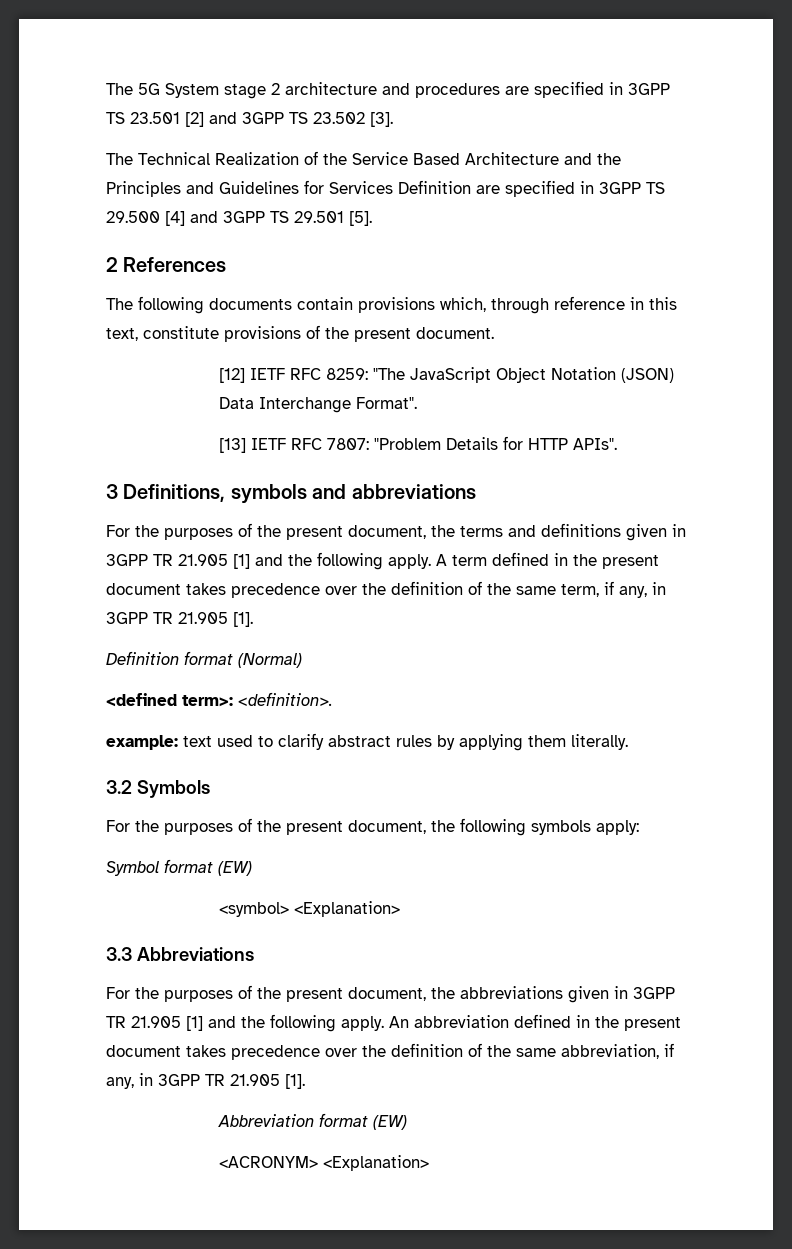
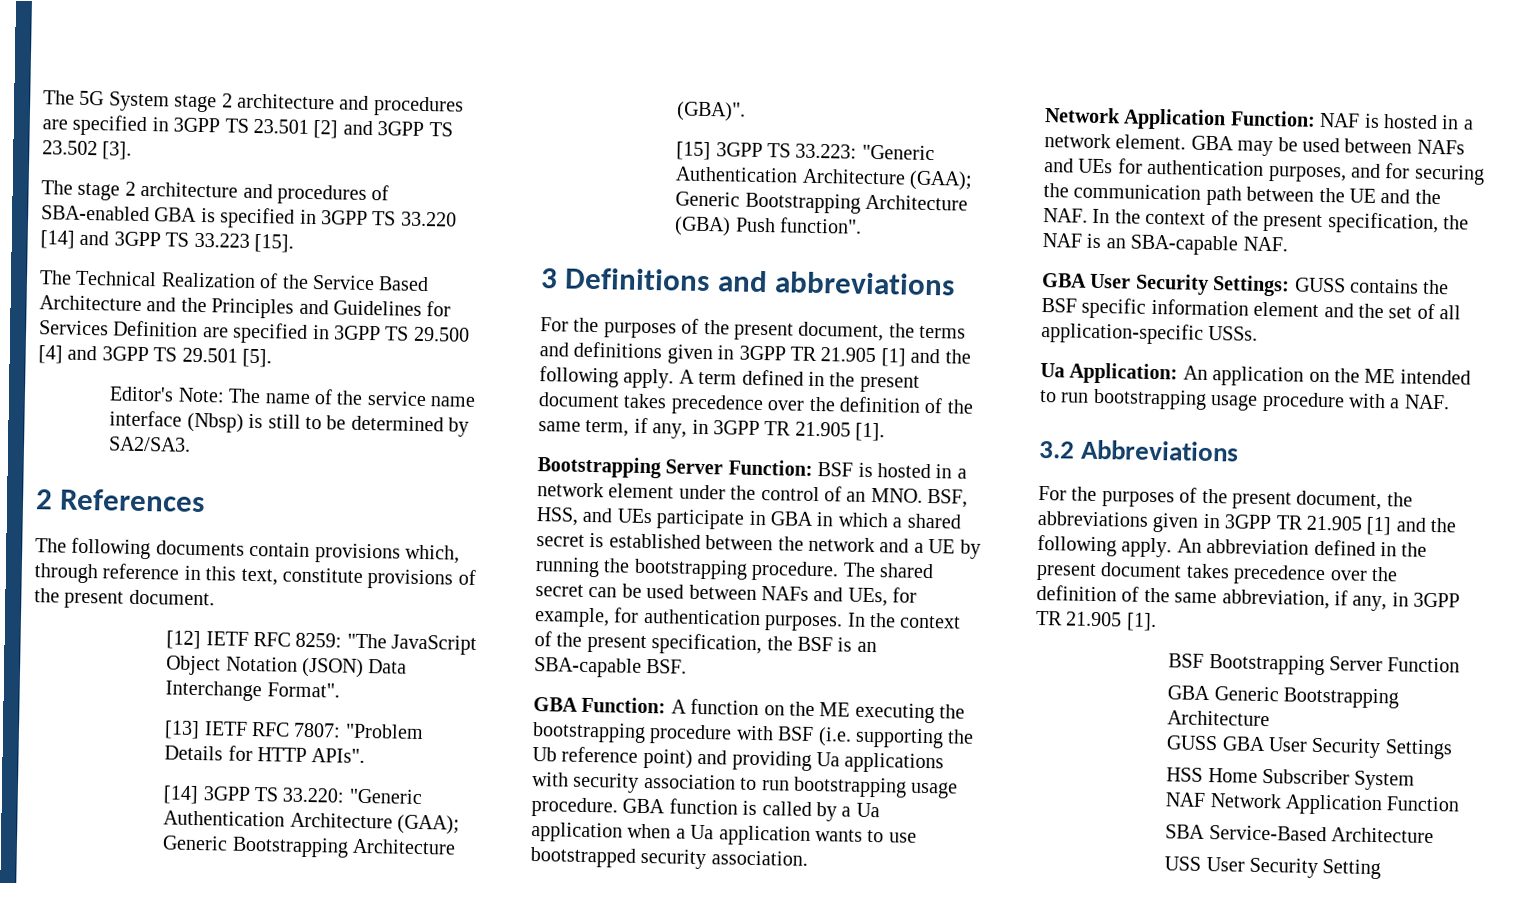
+ The stage 2 architecture and procedures of SBA-enabled GBA is specified in 3GPP TS 33.220 [14] and 3GPP TS 33.223 [15].
+ Editor's Note: The name of the service name interface (Nbsp) is still to be determined by SA2/SA3.
+ [14] 3GPP TS 33.220: "Generic Authentication Architecture (GAA); Generic Bootstrapping Architecture (GBA)".
+ [15] 3GPP TS 33.223: "Generic Authentication Architecture (GAA); Generic Bootstrapping Architecture (GBA) Push function".
- 3 Definitions, symbols and abbreviations
+ 3 Definitions and abbreviations
- Definition format (Normal)
- <defined term>: <definition>.
- example: text used to clarify abstract rules by applying them literally.
- 3.2 Symbols
- For the purposes of the present document, the following symbols apply:
- Symbol format (EW)
- <symbol> <Explanation>
- 3.3 Abbreviations
+ Bootstrapping Server Function: BSF is hosted in a network element under the control of an MNO. BSF, HSS, and UEs participate in GBA in which a shared secret is established between the network and a UE by running the bootstrapping procedure. The shared secret can be used between NAFs and UEs, for example, for authentication purposes. In the context of the present specification, the BSF is an SBA-capable BSF.
+ GBA Function: A function on the ME executing the bootstrapping procedure with BSF (i.e. supporting the Ub reference point) and providing Ua applications with security association to run bootstrapping usage procedure. GBA function is called by a Ua application when a Ua application wants to use bootstrapped security association.
+ Network Application Function: NAF is hosted in a network element. GBA may be used between NAFs and UEs for authentication purposes, and for securing the communication path between the UE and the NAF. In the context of the present specification, the NAF is an SBA-capable NAF.
+ GBA User Security Settings: GUSS contains the BSF specific information element and the set of all application-specific USSs.
+ Ua Application: An application on the ME intended to run bootstrapping usage procedure with a NAF.
+ 3.2 Abbreviations
- Abbreviation format (EW)
- <ACRONYM> <Explanation>
+ BSF Bootstrapping Server Function
+ GBA Generic Bootstrapping Architecture
+ GUSS GBA User Security Settings
+ HSS Home Subscriber System
+ NAF Network Application Function
+ SBA Service-Based Architecture
+ USS User Security Setting

